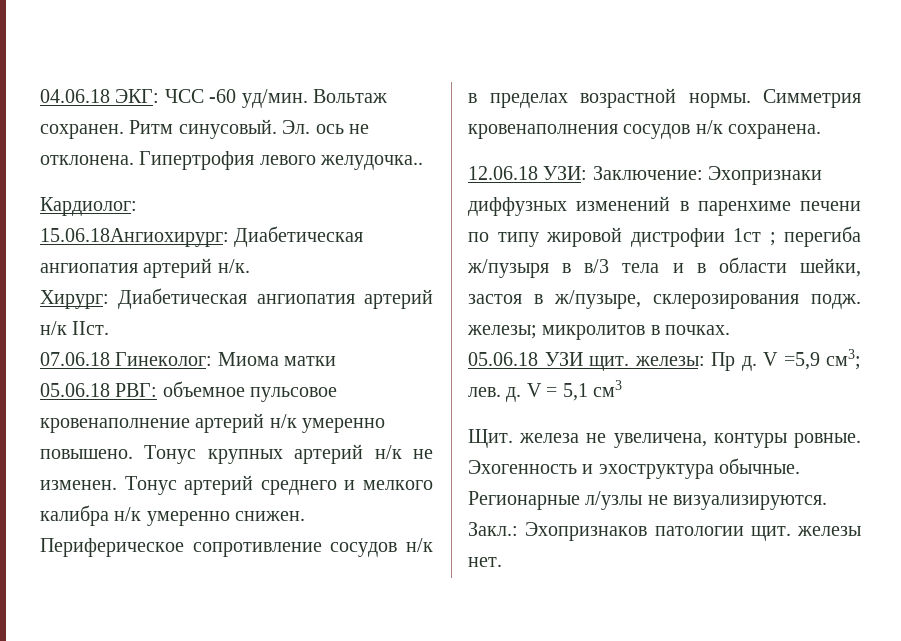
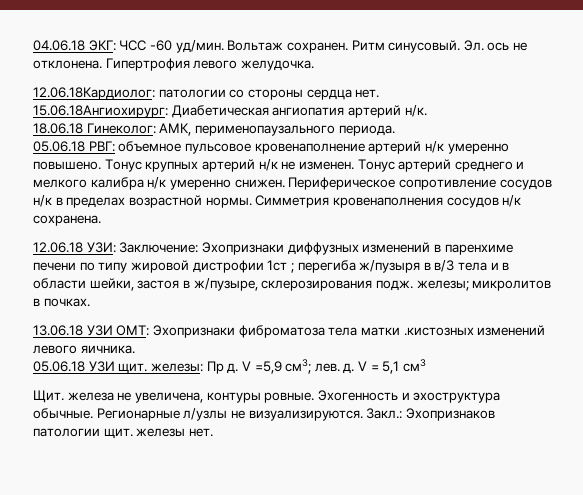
- Гипертрофия левого желудочка..
- Кардиолог:
+ Гипертрофия левого желудочка.
+ 12.06.18Кардиолог: патологии со стороны сердца нет.
- Хирург: Диабетическая ангиопатия артерий н/к IIcт.
- 07.06.18 Гинеколог: Миома матки
+ 18.06.18 Гинеколог: АМК, перименопаузального периода.
+ 13.06.18 УЗИ ОМТ: Эхопризнаки фиброматоза тела матки .кистозных изменений левого яичника.

